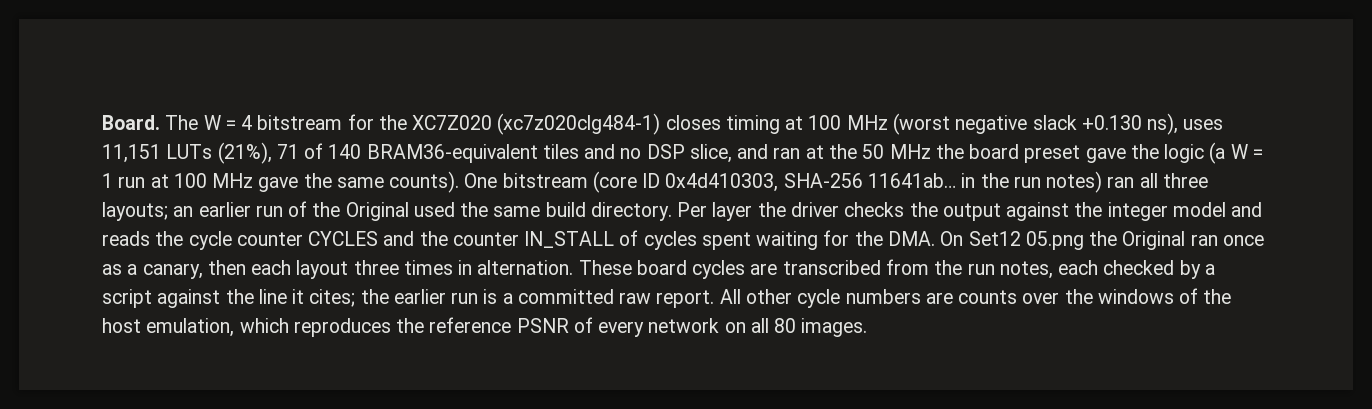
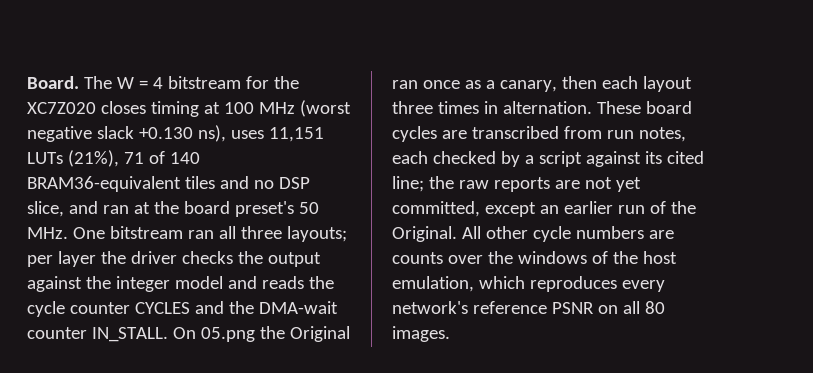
- The W = 4 bitstream for the XC7Z020 (xc7z020clg484-1) closes timing at 100 MHz (worst negative slack +0.130 ns), uses 11,151 LUTs (21%), 71 of 140 BRAM36-equivalent tiles and no DSP slice, and ran at the 50 MHz the board preset gave the logic (a W = 1 run at 100 MHz gave the same counts). One bitstream (core ID 0x4d410303, SHA-256 11641ab… in the run notes) ran all three layouts; an earlier run of the Original used the same build directory. Per layer the driver checks the output against the integer model and reads the cycle counter CYCLES and the counter IN_STALL of cycles spent waiting for the DMA. On Set12 05.png the Original ran once as a canary, then each layout three times in alternation.
+ The W = 4 bitstream for the XC7Z020 closes timing at 100 MHz (worst negative slack +0.130 ns), uses 11,151 LUTs (21%), 71 of 140 BRAM36-equivalent tiles and no DSP slice, and ran at the board preset's 50 MHz. One bitstream ran all three layouts; per layer the driver checks the output against the integer model and reads the cycle counter CYCLES and the DMA-wait counter IN_STALL. On 05.png the Original ran once as a canary, then each layout three times in alternation.
- These board cycles are transcribed from the run notes, each checked by a script against the line it cites; the earlier run is a committed raw report.
+ These board cycles are transcribed from run notes, each checked by a script against its cited line; the raw reports are not yet committed, except an earlier run of the Original.
- All other cycle numbers are counts over the windows of the host emulation, which reproduces the reference PSNR of every network on all 80 images.
+ All other cycle numbers are counts over the windows of the host emulation, which reproduces every network's reference PSNR on all 80 images.

